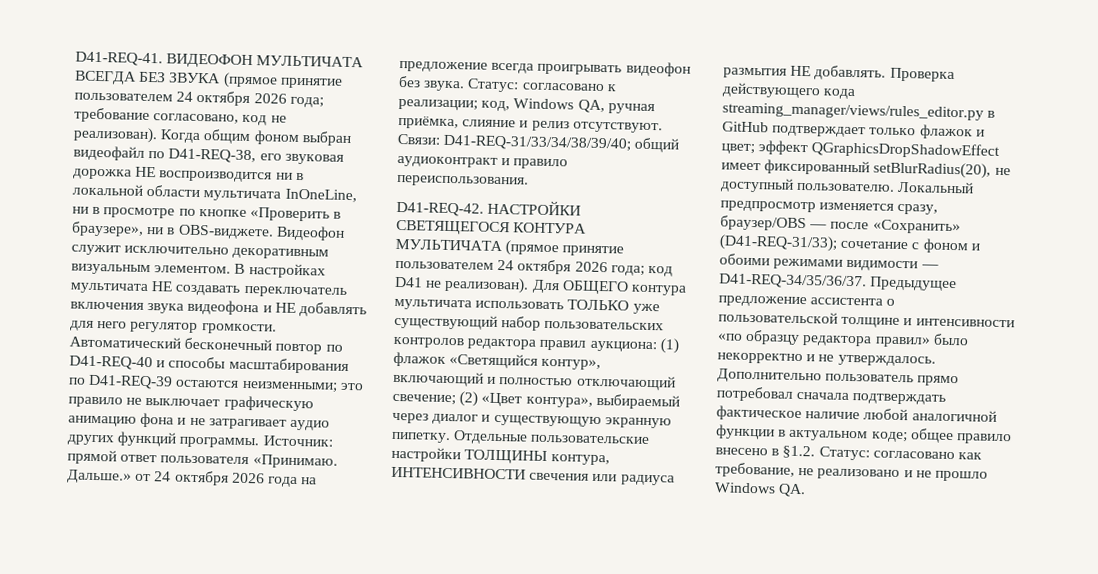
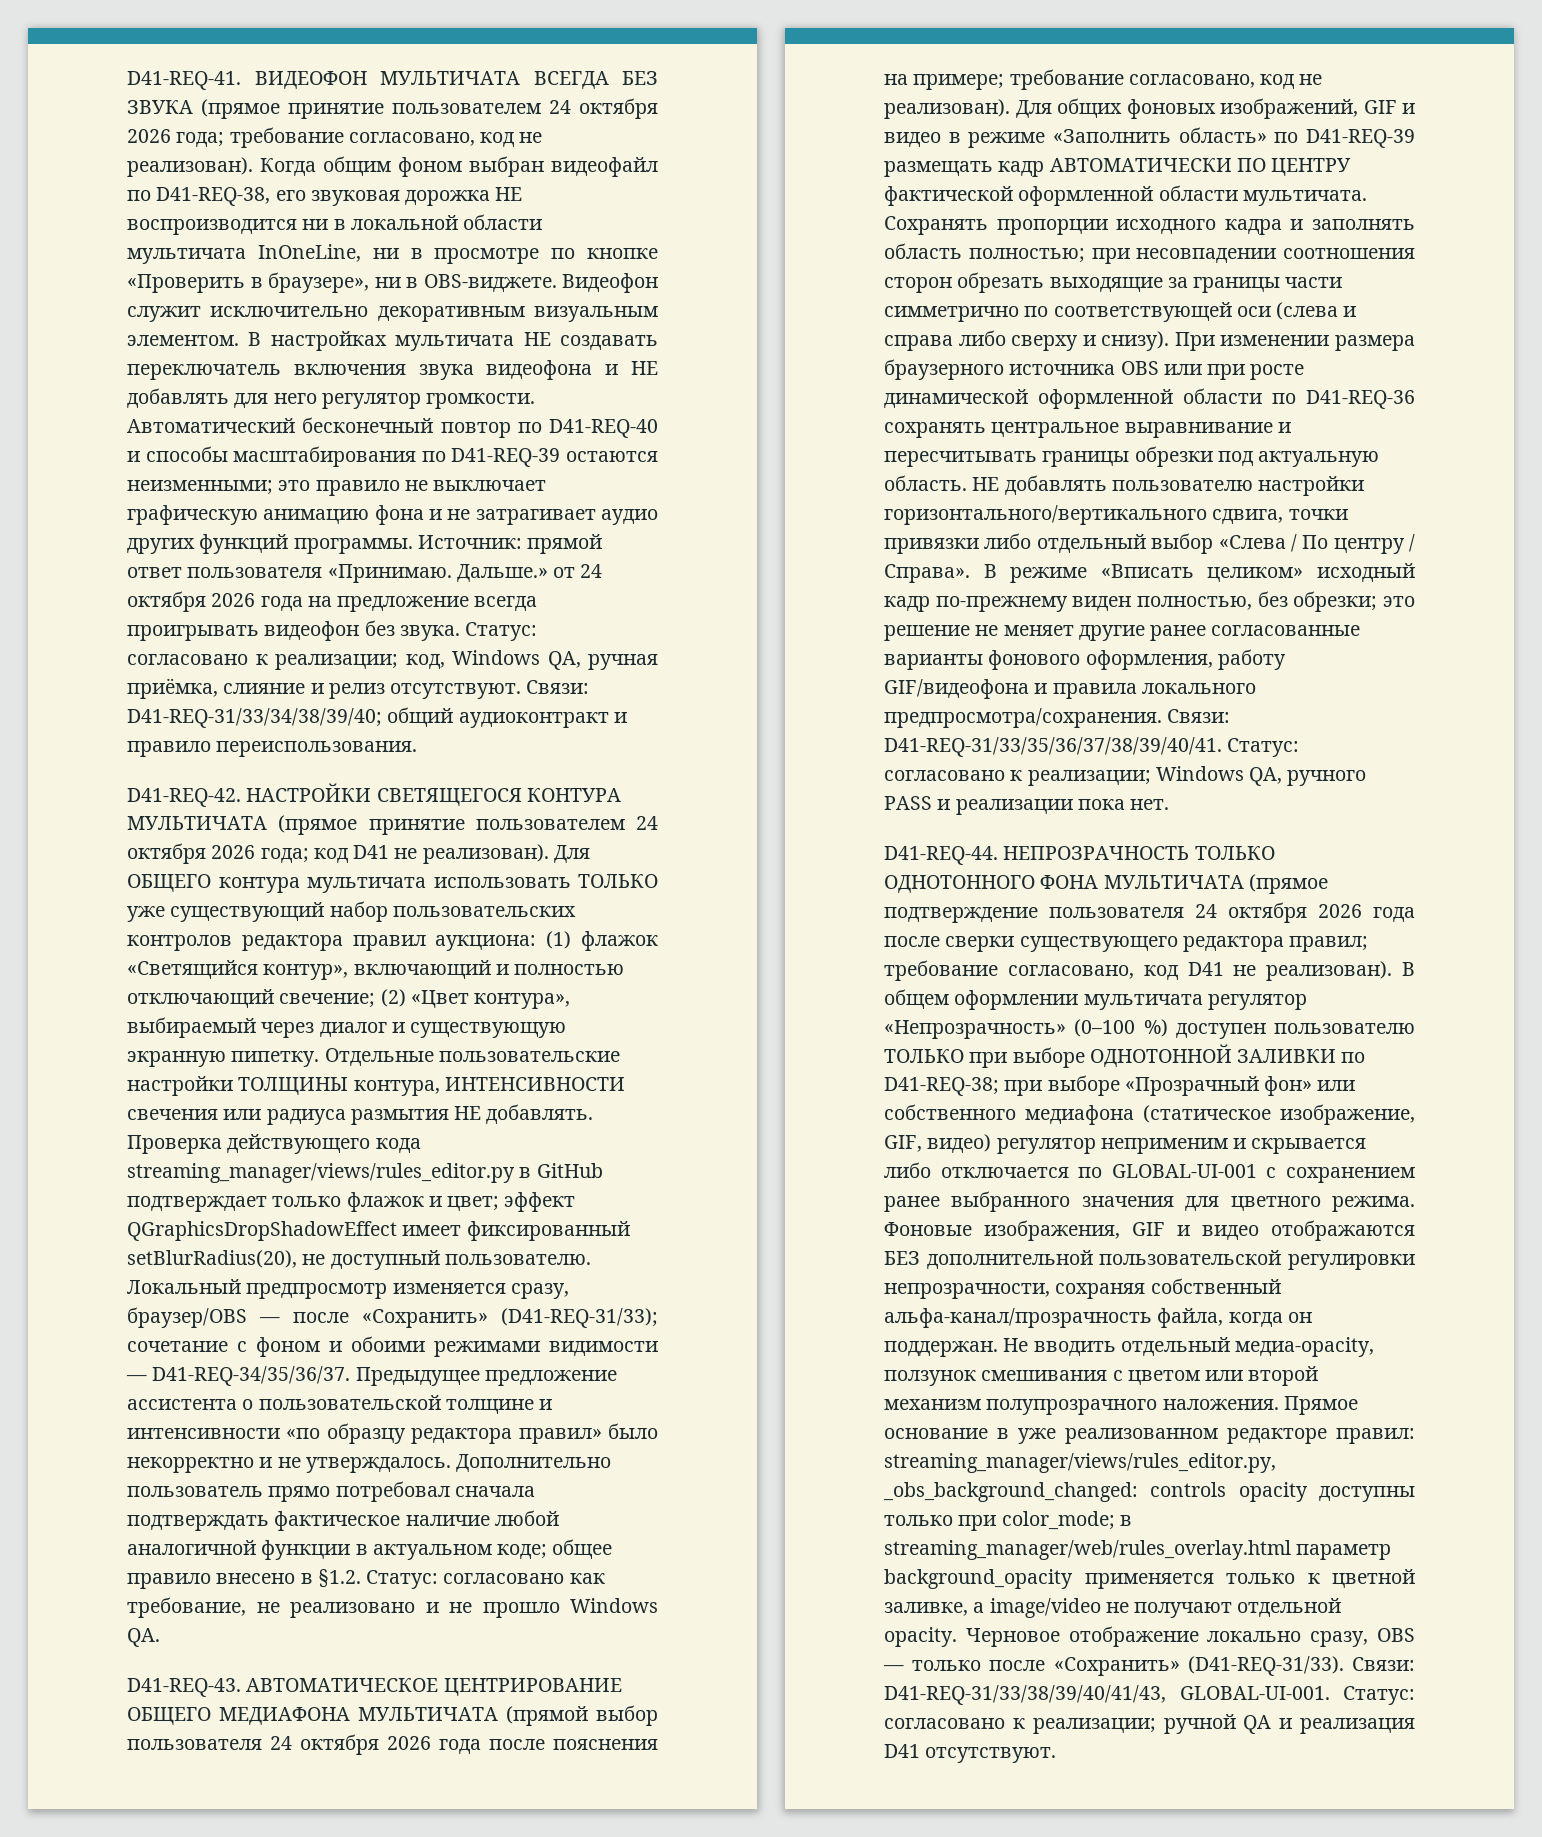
+ D41-REQ-43. АВТОМАТИЧЕСКОЕ ЦЕНТРИРОВАНИЕ ОБЩЕГО МЕДИАФОНА МУЛЬТИЧАТА (прямой выбор пользователя 24 октября 2026 года после пояснения на примере; требование согласовано, код не реализован). Для общих фоновых изображений, GIF и видео в режиме «Заполнить область» по D41-REQ-39 размещать кадр АВТОМАТИЧЕСКИ ПО ЦЕНТРУ фактической оформленной области мультичата. Сохранять пропорции исходного кадра и заполнять область полностью; при несовпадении соотношения сторон обрезать выходящие за границы части симметрично по соответствующей оси (слева и справа либо сверху и снизу). При изменении размера браузерного источника OBS или при росте динамической оформленной области по D41-REQ-36 сохранять центральное выравнивание и пересчитывать границы обрезки под актуальную область. НЕ добавлять пользователю настройки горизонтального/вертикального сдвига, точки привязки либо отдельный выбор «Слева / По центру / Справа». В режиме «Вписать целиком» исходный кадр по-прежнему виден полностью, без обрезки; это решение не меняет другие ранее согласованные варианты фонового оформления, работу GIF/видеофона и правила локального предпросмотра/сохранения. Связи: D41-REQ-31/33/35/36/37/38/39/40/41. Статус: согласовано к реализации; Windows QA, ручного PASS и реализации пока нет.
+ D41-REQ-44. НЕПРОЗРАЧНОСТЬ ТОЛЬКО ОДНОТОННОГО ФОНА МУЛЬТИЧАТА (прямое подтверждение пользователя 24 октября 2026 года после сверки существующего редактора правил; требование согласовано, код D41 не реализован). В общем оформлении мультичата регулятор «Непрозрачность» (0–100 %) доступен пользователю ТОЛЬКО при выборе ОДНОТОННОЙ ЗАЛИВКИ по D41-REQ-38; при выборе «Прозрачный фон» или собственного медиафона (статическое изображение, GIF, видео) регулятор неприменим и скрывается либо отключается по GLOBAL-UI-001 с сохранением ранее выбранного значения для цветного режима. Фоновые изображения, GIF и видео отображаются БЕЗ дополнительной пользовательской регулировки непрозрачности, сохраняя собственный альфа-канал/прозрачность файла, когда он поддержан. Не вводить отдельный медиа-opacity, ползунок смешивания с цветом или второй механизм полупрозрачного наложения. Прямое основание в уже реализованном редакторе правил: streaming_manager/views/rules_editor.py, _obs_background_changed: controls opacity доступны только при color_mode; в streaming_manager/web/rules_overlay.html параметр background_opacity применяется только к цветной заливке, а image/video не получают отдельной opacity. Черновое отображение локально сразу, OBS — только после «Сохранить» (D41-REQ-31/33). Связи: D41-REQ-31/33/38/39/40/41/43, GLOBAL-UI-001. Статус: согласовано к реализации; ручной QA и реализация D41 отсутствуют.

